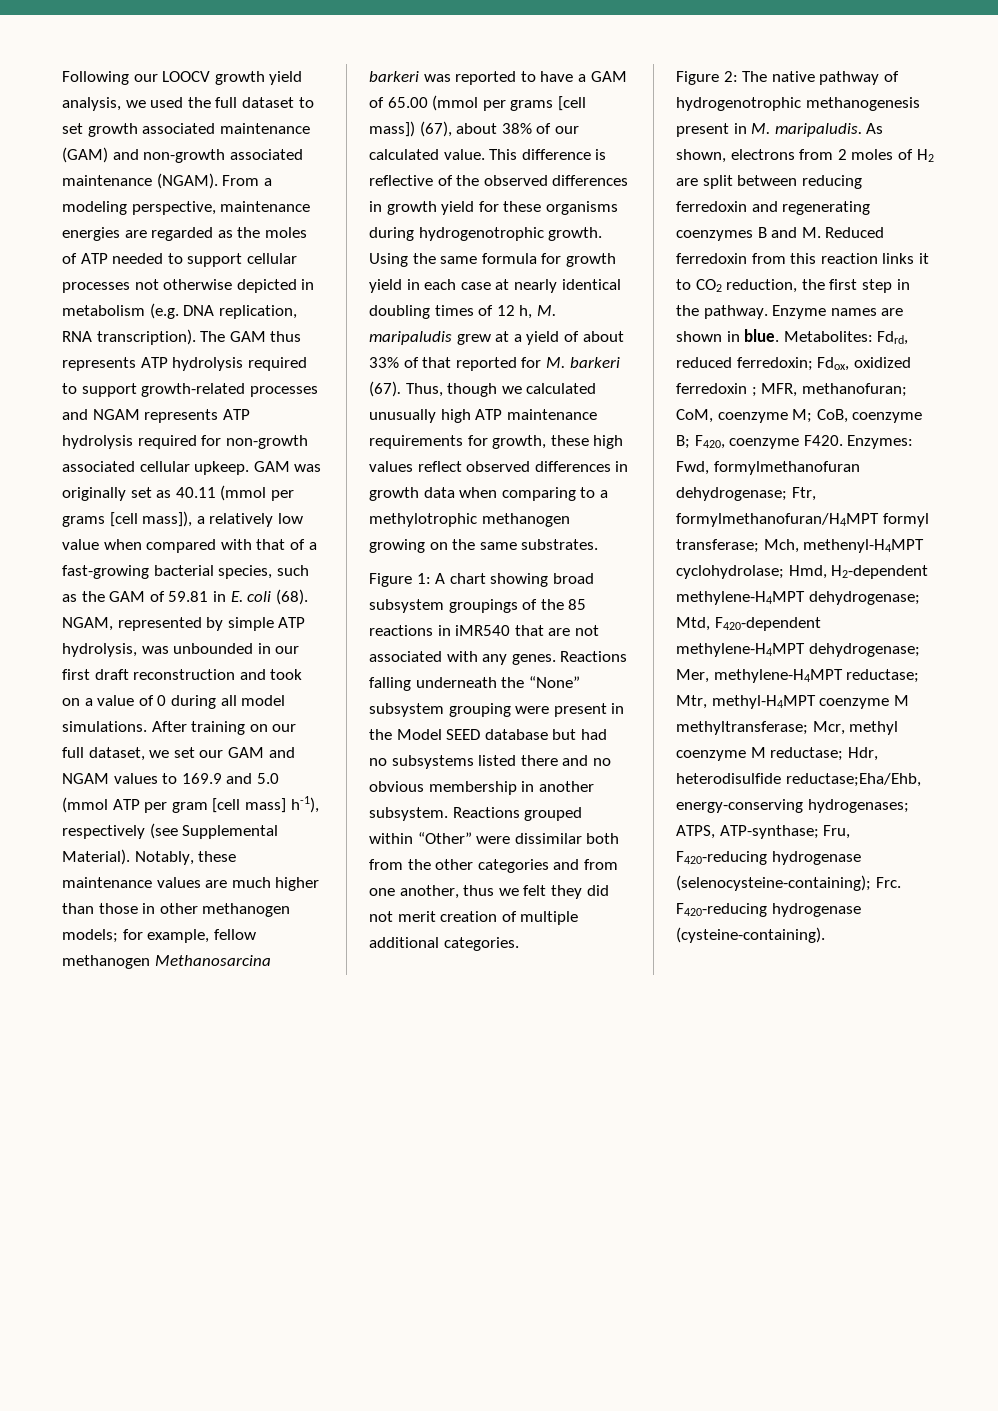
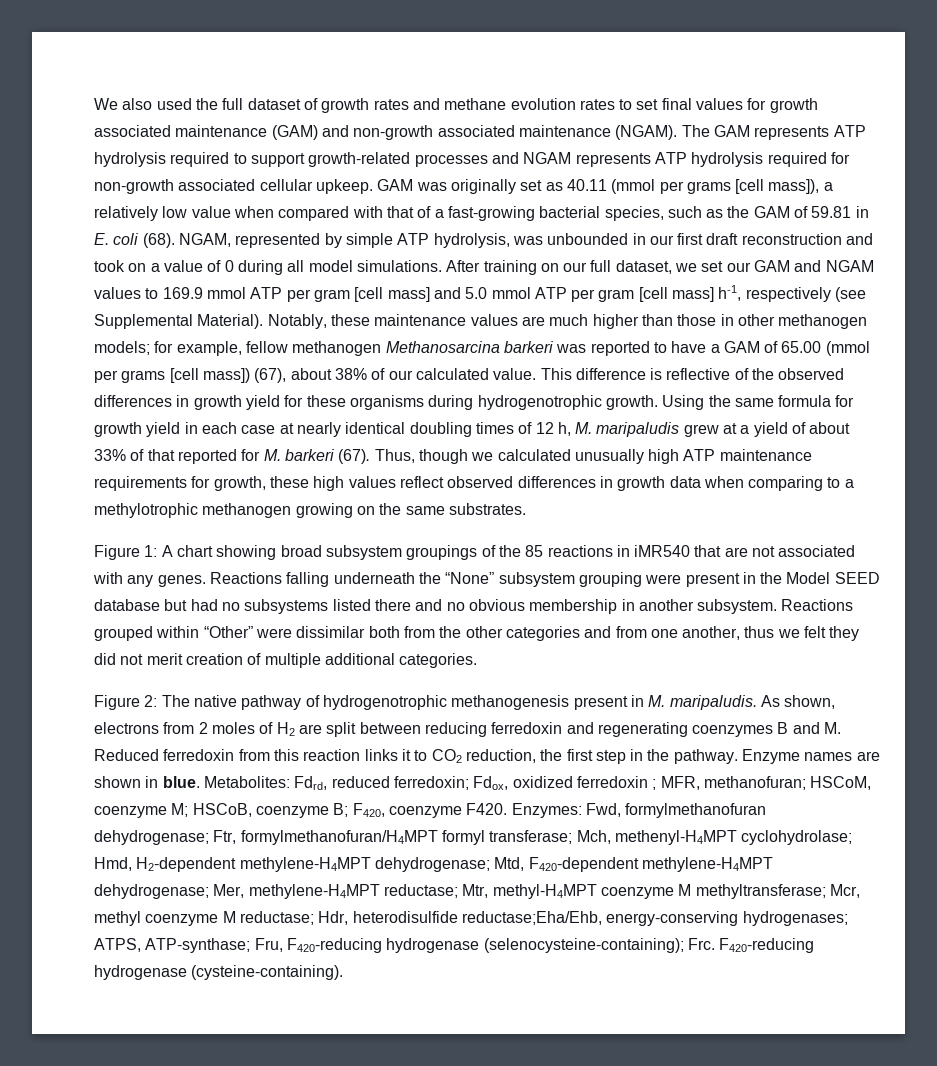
- Following our LOOCV growth yield analysis, we used the full dataset to set growth associated maintenance (GAM) and non-growth associated maintenance (NGAM).
+ We also used the full dataset of growth rates and methane evolution rates to set final values for growth associated maintenance (GAM) and non-growth associated maintenance (NGAM).
- From a modeling perspective, maintenance energies are regarded as the moles of ATP needed to support cellular processes not otherwise depicted in metabolism (e.g. DNA replication, RNA transcription).
- The GAM thus represents ATP hydrolysis required to support growth-related processes and NGAM represents ATP hydrolysis required for non-growth associated cellular upkeep.
+ The GAM represents ATP hydrolysis required to support growth-related processes and NGAM represents ATP hydrolysis required for non-growth associated cellular upkeep.
- After training on our full dataset, we set our GAM and NGAM values to 169.9 and 5.0 (mmol ATP per gram [cell mass] h-1), respectively (see Supplemental Material).
+ After training on our full dataset, we set our GAM and NGAM values to 169.9 mmol ATP per gram [cell mass] and 5.0 mmol ATP per gram [cell mass] h-1, respectively (see Supplemental Material).
- Metabolites: Fdrd, reduced ferredoxin; Fdox, oxidized ferredoxin ; MFR, methanofuran; CoM, coenzyme M; CoB, coenzyme B; F420, coenzyme F420.
+ Metabolites: Fdrd, reduced ferredoxin; Fdox, oxidized ferredoxin ; MFR, methanofuran; HSCoM, coenzyme M; HSCoB, coenzyme B; F420, coenzyme F420.

